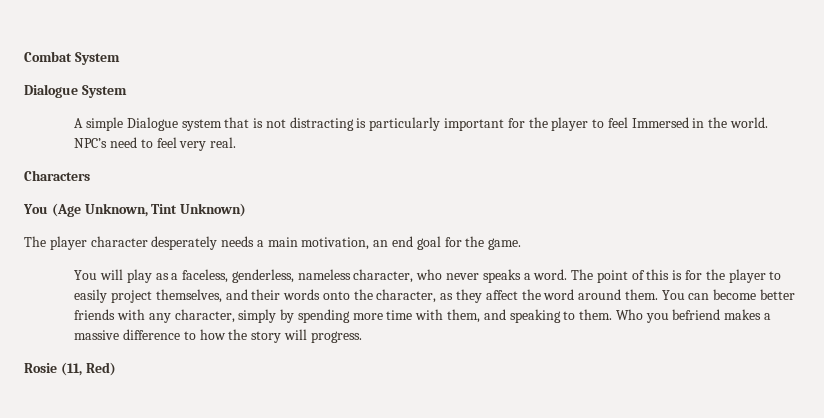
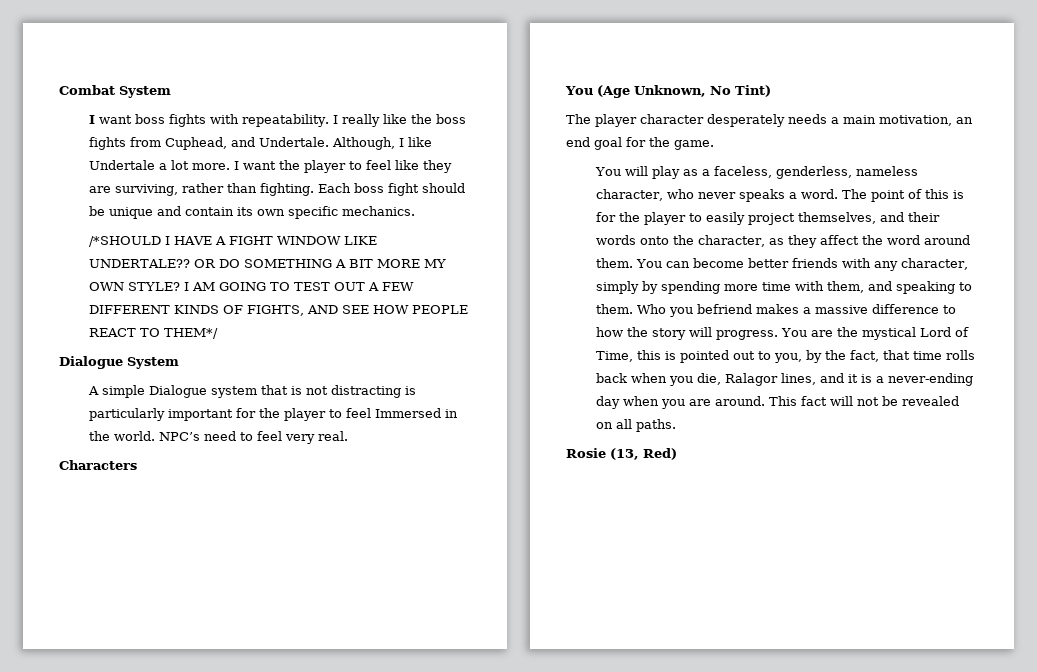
+ I want boss fights with repeatability. I really like the boss fights from Cuphead, and Undertale. Although, I like Undertale a lot more. I want the player to feel like they are surviving, rather than fighting. Each boss fight should be unique and contain its own specific mechanics.
+ /*SHOULD I HAVE A FIGHT WINDOW LIKE UNDERTALE?? OR DO SOMETHING A BIT MORE MY OWN STYLE? I AM GOING TO TEST OUT A FEW DIFFERENT KINDS OF FIGHTS, AND SEE HOW PEOPLE REACT TO THEM*/
- You (Age Unknown, Tint Unknown)
+ You (Age Unknown, No Tint)
+ You are the mystical Lord of Time, this is pointed out to you, by the fact, that time rolls back when you die, Ralagor lines, and it is a never-ending day when you are around. This fact will not be revealed on all paths.
- Rosie (11, Red)
+ Rosie (13, Red)

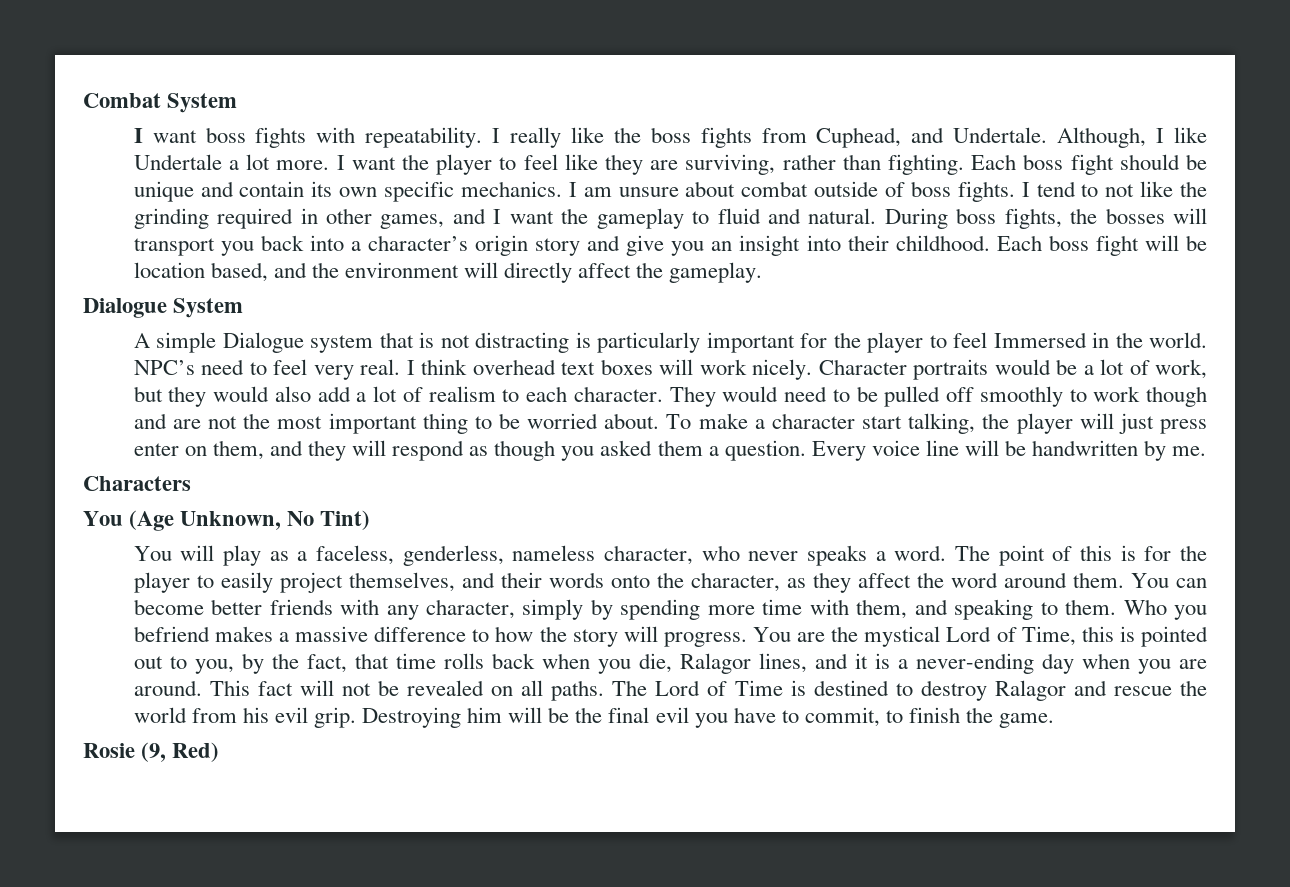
- Each boss fight should be unique and contain its own specific mechanics.
- /*SHOULD I HAVE A FIGHT WINDOW LIKE UNDERTALE?? OR DO SOMETHING A BIT MORE MY OWN STYLE? I AM GOING TO TEST OUT A FEW DIFFERENT KINDS OF FIGHTS, AND SEE HOW PEOPLE REACT TO THEM*/
+ Each boss fight should be unique and contain its own specific mechanics. I am unsure about combat outside of boss fights. I tend to not like the grinding required in other games, and I want the gameplay to fluid and natural. During boss fights, the bosses will transport you back into a character’s origin story and give you an insight into their childhood. Each boss fight will be location based, and the environment will directly affect the gameplay.
+ I think overhead text boxes will work nicely. Character portraits would be a lot of work, but they would also add a lot of realism to each character. They would need to be pulled off smoothly to work though and are not the most important thing to be worried about. To make a character start talking, the player will just press enter on them, and they will respond as though you asked them a question. Every voice line will be handwritten by me.
- The player character desperately needs a main motivation, an end goal for the game.
+ The Lord of Time is destined to destroy Ralagor and rescue the world from his evil grip. Destroying him will be the final evil you have to commit, to finish the game.
- Rosie (13, Red)
+ Rosie (9, Red)

